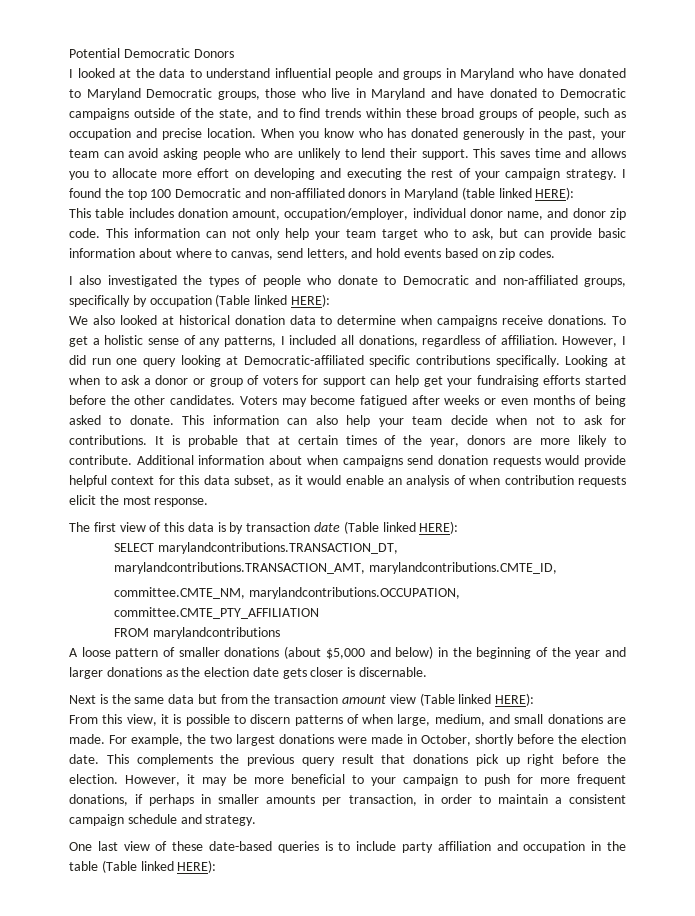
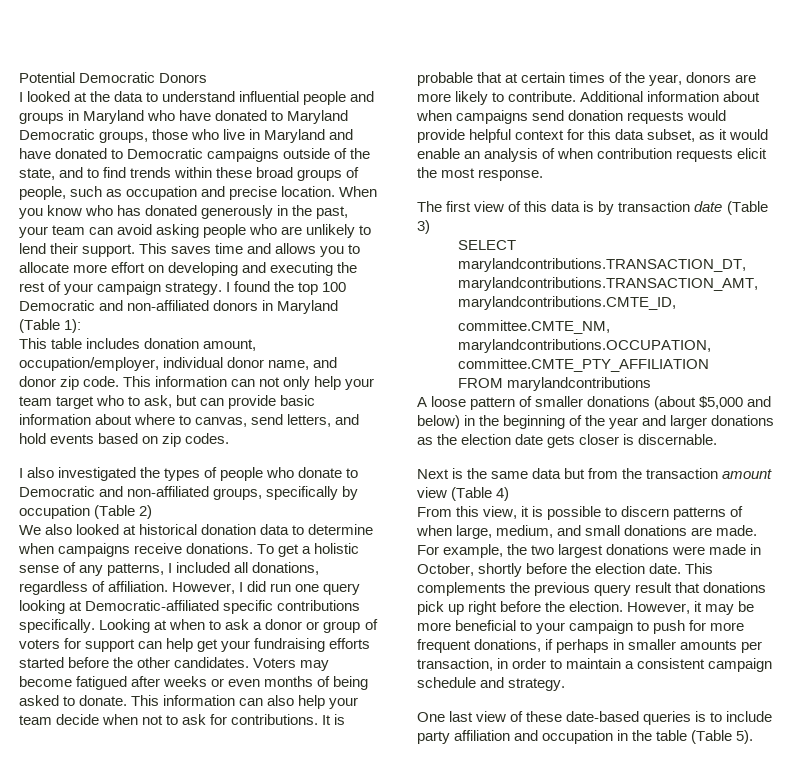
- I found the top 100 Democratic and non-affiliated donors in Maryland (table linked HERE):
+ I found the top 100 Democratic and non-affiliated donors in Maryland (Table 1):
- I also investigated the types of people who donate to Democratic and non-affiliated groups, specifically by occupation (Table linked HERE):
+ I also investigated the types of people who donate to Democratic and non-affiliated groups, specifically by occupation (Table 2)
- The first view of this data is by transaction date (Table linked HERE):
+ The first view of this data is by transaction date (Table 3)
- Next is the same data but from the transaction amount view (Table linked HERE):
+ Next is the same data but from the transaction amount view (Table 4)
- One last view of these date-based queries is to include party affiliation and occupation in the table (Table linked HERE):
+ One last view of these date-based queries is to include party affiliation and occupation in the table (Table 5).

